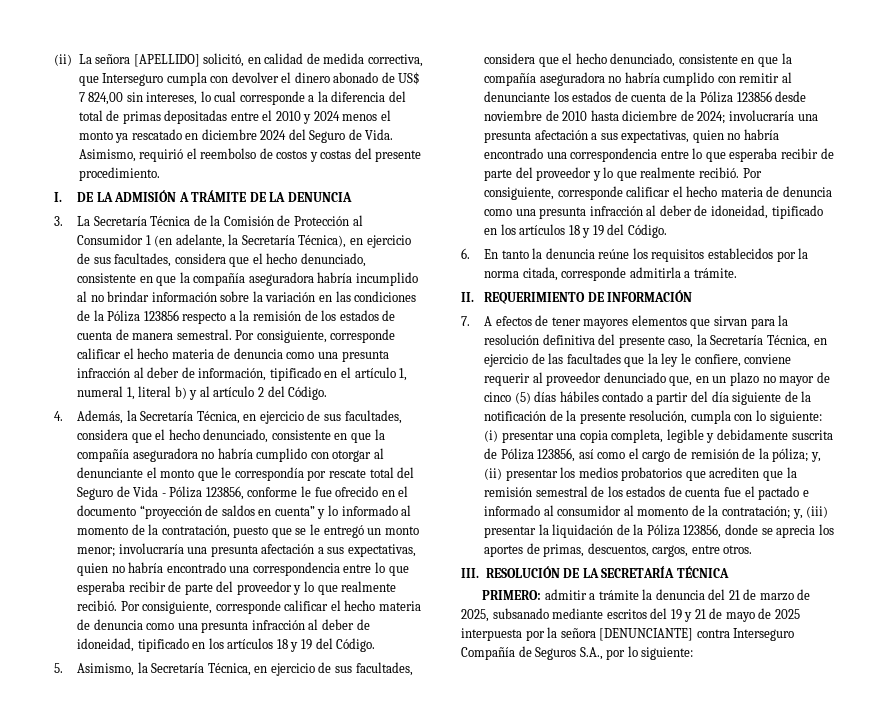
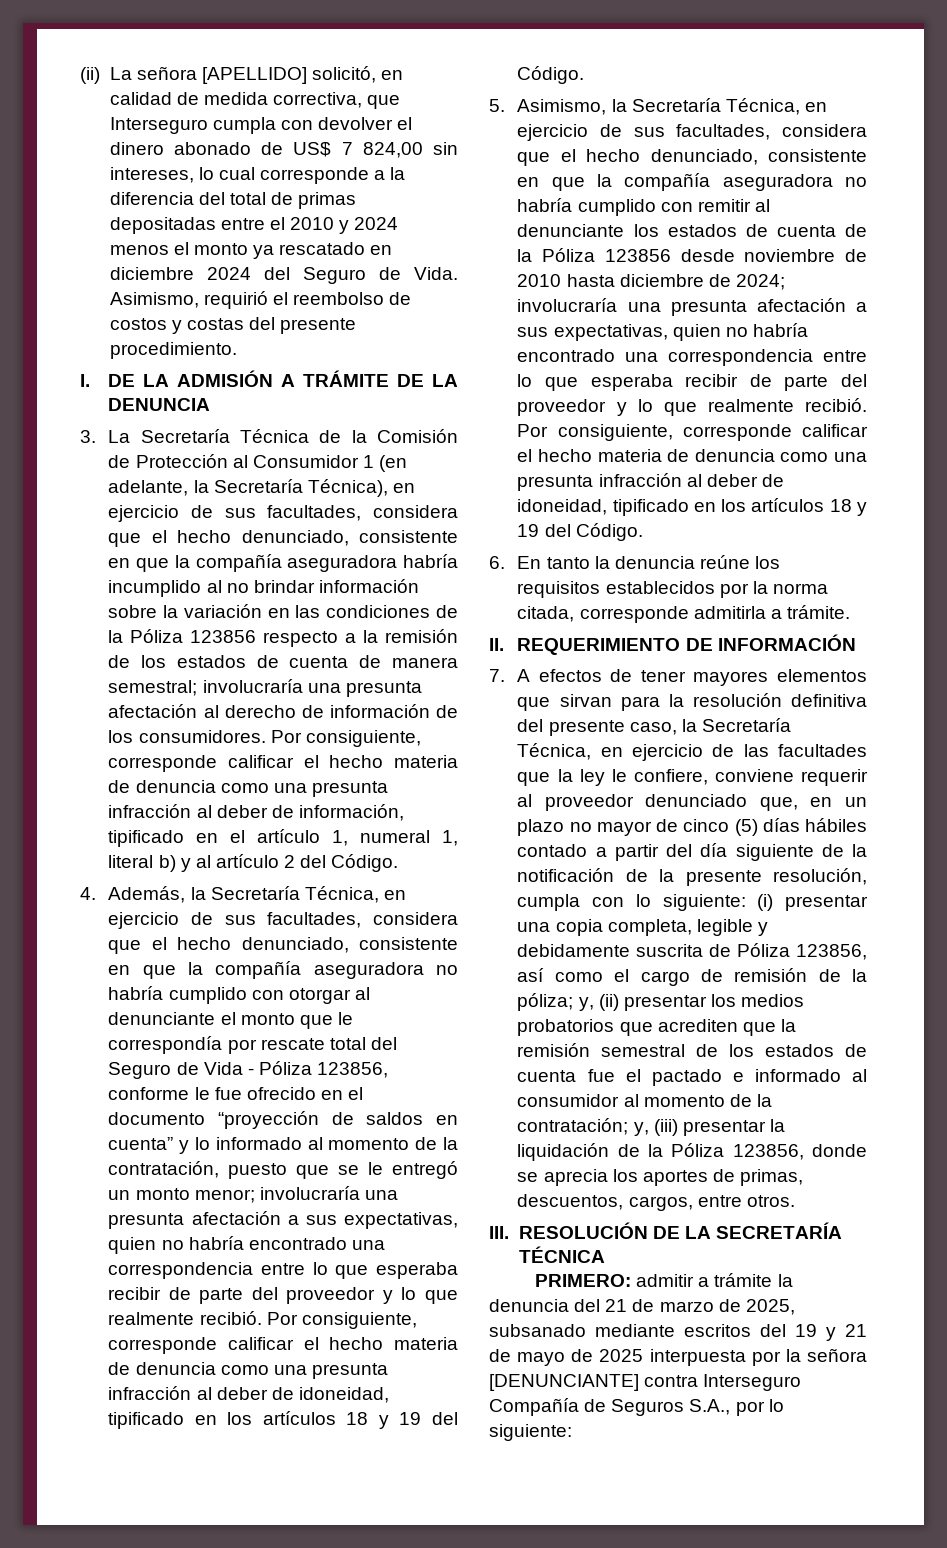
- 3. La Secretaría Técnica de la Comisión de Protección al Consumidor 1 (en adelante, la Secretaría Técnica), en ejercicio de sus facultades, considera que el hecho denunciado, consistente en que la compañía aseguradora habría incumplido al no brindar información sobre la variación en las condiciones de la Póliza 123856 respecto a la remisión de los estados de cuenta de manera semestral.
+ 3. La Secretaría Técnica de la Comisión de Protección al Consumidor 1 (en adelante, la Secretaría Técnica), en ejercicio de sus facultades, considera que el hecho denunciado, consistente en que la compañía aseguradora habría incumplido al no brindar información sobre la variación en las condiciones de la Póliza 123856 respecto a la remisión de los estados de cuenta de manera semestral; involucraría una presunta afectación al derecho de información de los consumidores.

